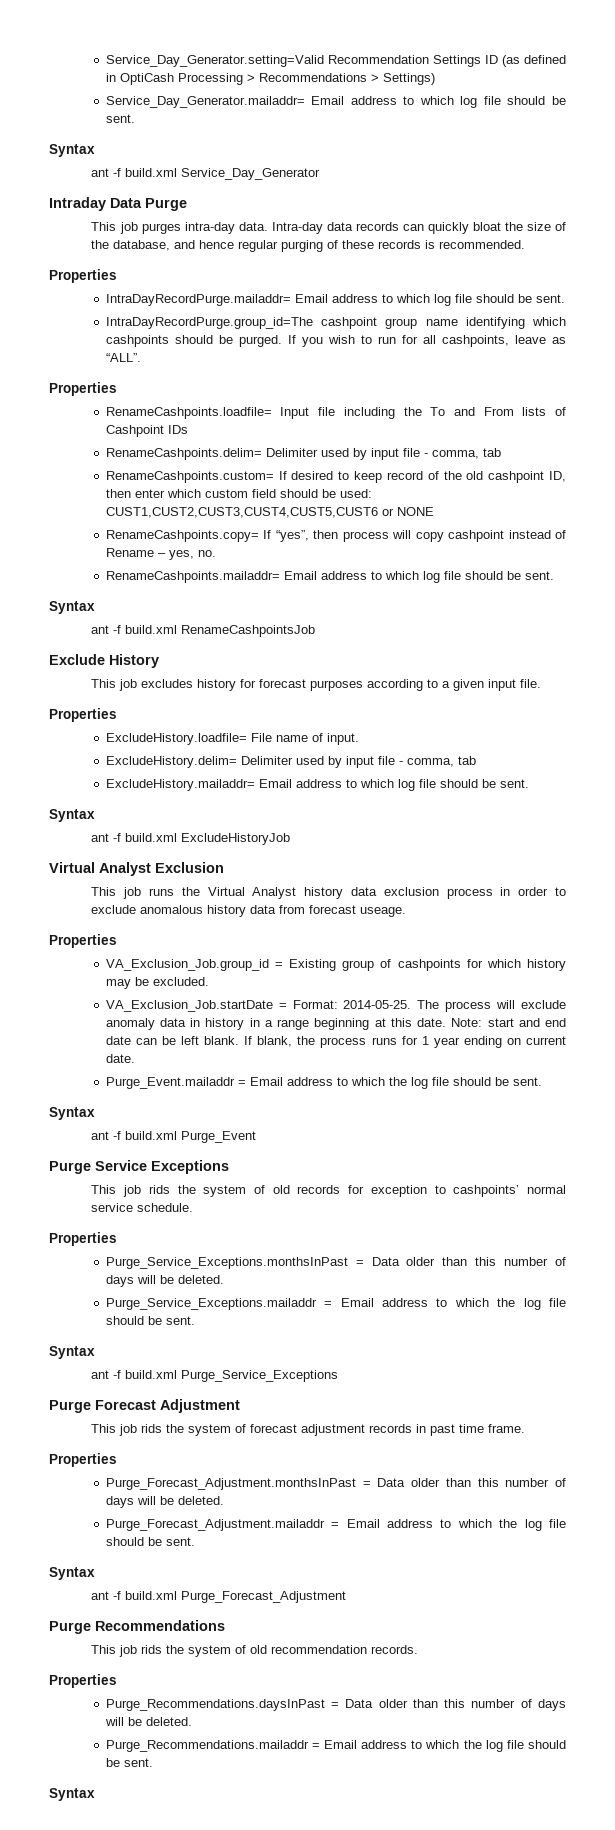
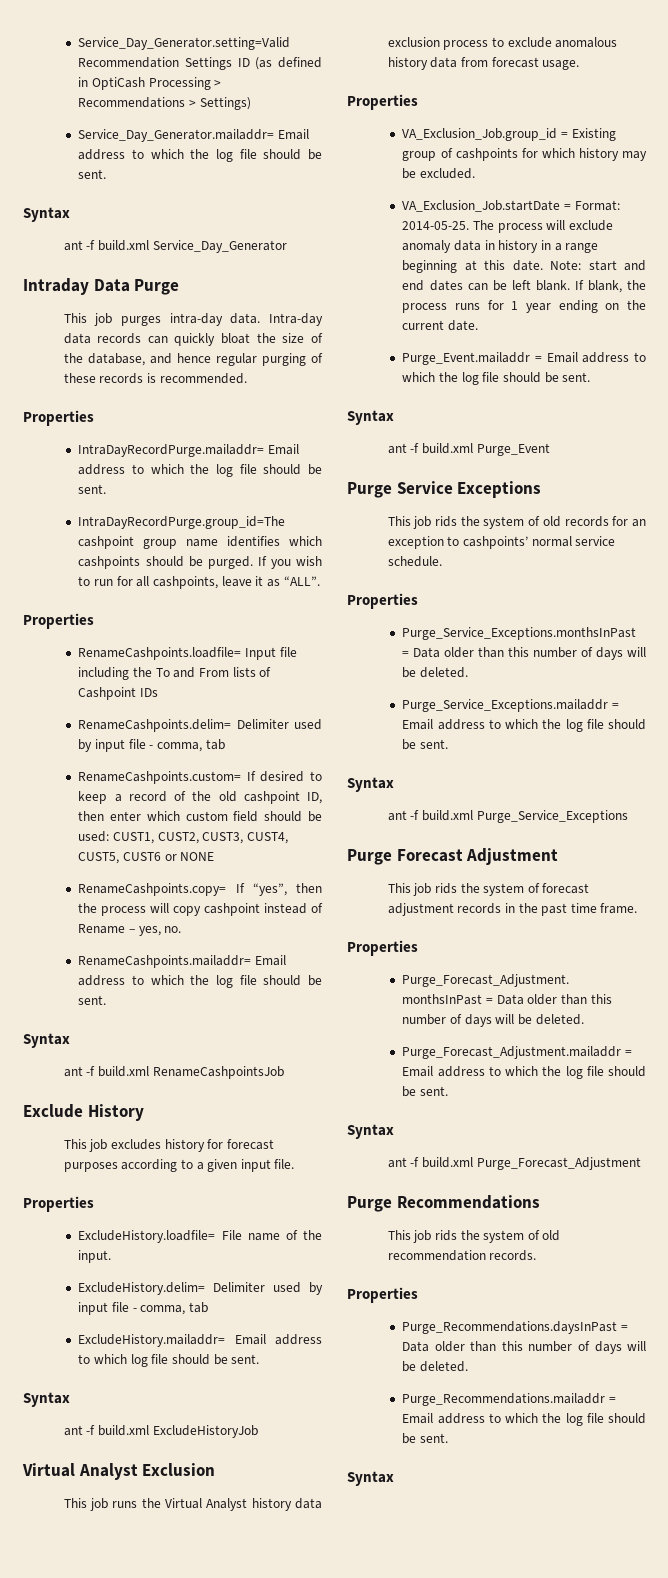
- Service_Day_Generator.mailaddr= Email address to which log file should be sent.
+ Service_Day_Generator.mailaddr= Email address to which the log file should be sent.
- IntraDayRecordPurge.mailaddr= Email address to which log file should be sent.
+ IntraDayRecordPurge.mailaddr= Email address to which the log file should be sent.
- IntraDayRecordPurge.group_id=The cashpoint group name identifying which cashpoints should be purged.
+ IntraDayRecordPurge.group_id=The cashpoint group name identifies which cashpoints should be purged.
- If you wish to run for all cashpoints, leave as “ALL”.
+ If you wish to run for all cashpoints, leave it as “ALL”.
- RenameCashpoints.custom= If desired to keep record of the old cashpoint ID, then enter which custom field should be used: CUST1,CUST2,CUST3,CUST4,CUST5,CUST6 or NONE
+ RenameCashpoints.custom= If desired to keep a record of the old cashpoint ID, then enter which custom field should be used: CUST1, CUST2, CUST3, CUST4, CUST5, CUST6 or NONE
- RenameCashpoints.copy= If “yes”, then process will copy cashpoint instead of Rename – yes, no.
+ RenameCashpoints.copy= If “yes”, then the process will copy cashpoint instead of Rename – yes, no.
- RenameCashpoints.mailaddr= Email address to which log file should be sent.
+ RenameCashpoints.mailaddr= Email address to which the log file should be sent.
- ExcludeHistory.loadfile= File name of input.
+ ExcludeHistory.loadfile= File name of the input.
- This job runs the Virtual Analyst history data exclusion process in order to exclude anomalous history data from forecast useage.
+ This job runs the Virtual Analyst history data exclusion process to exclude anomalous history data from forecast usage.
- Note: start and end date can be left blank.
+ Note: start and end dates can be left blank.
- If blank, the process runs for 1 year ending on current date.
+ If blank, the process runs for 1 year ending on the current date.
- This job rids the system of old records for exception to cashpoints’ normal service schedule.
+ This job rids the system of old records for an exception to cashpoints’ normal service schedule.
- This job rids the system of forecast adjustment records in past time frame.
+ This job rids the system of forecast adjustment records in the past time frame.

